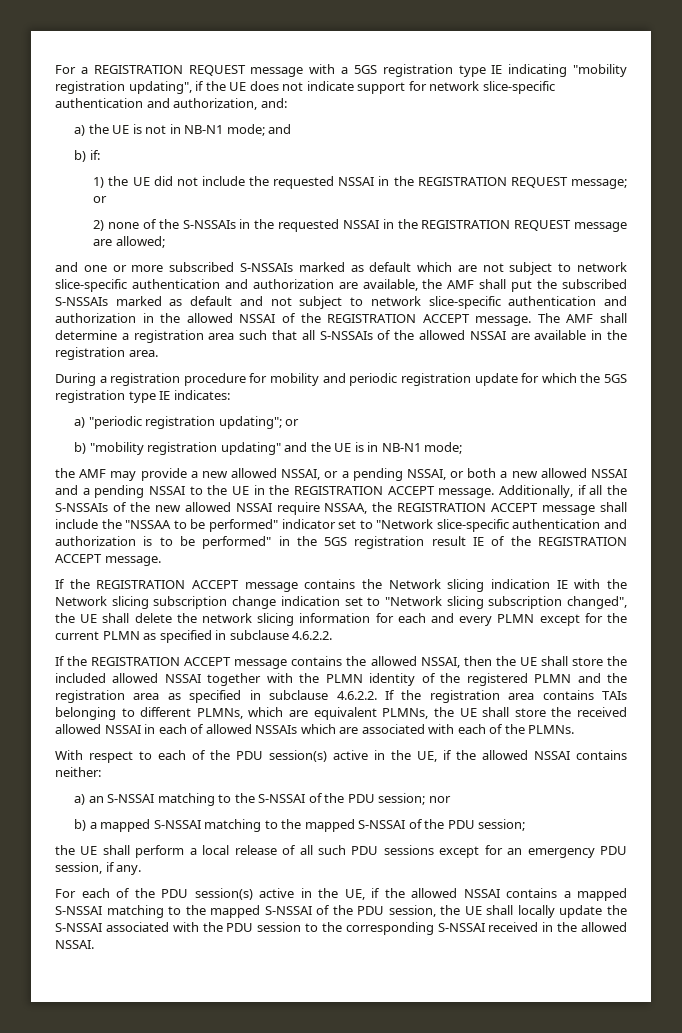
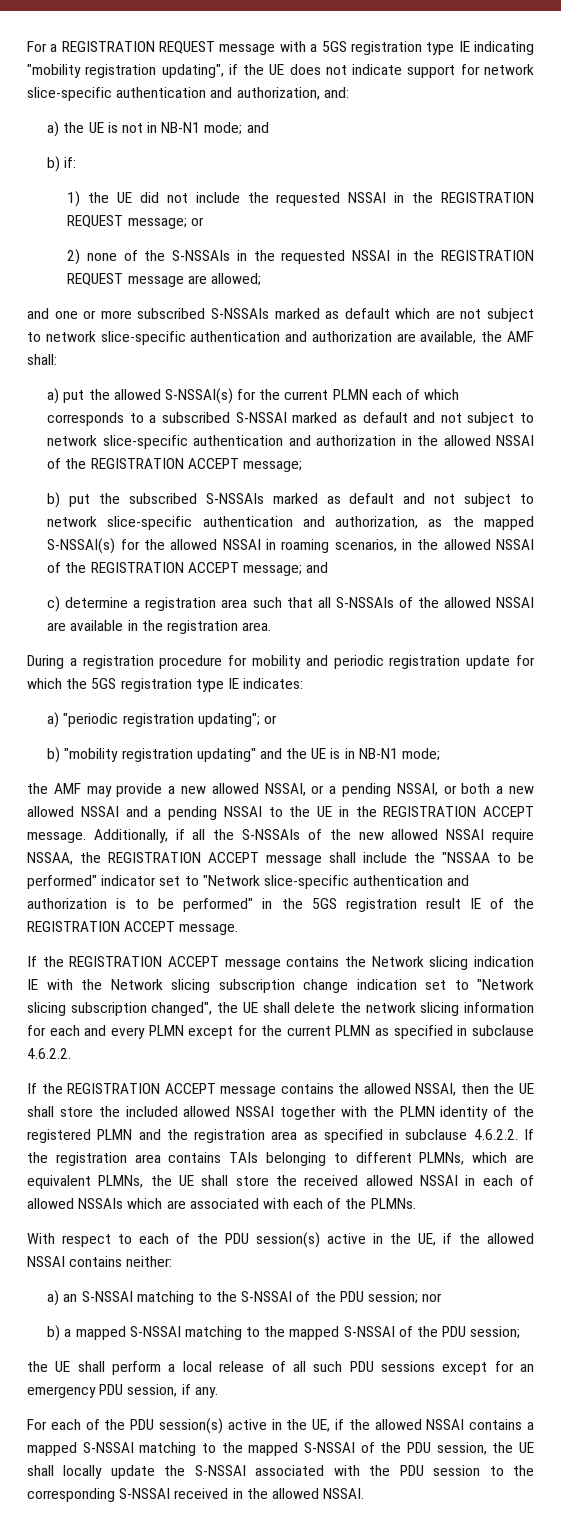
- and one or more subscribed S-NSSAIs marked as default which are not subject to network slice-specific authentication and authorization are available, the AMF shall put the subscribed S-NSSAIs marked as default and not subject to network slice-specific authentication and authorization in the allowed NSSAI of the REGISTRATION ACCEPT message. The AMF shall determine a registration area such that all S-NSSAIs of the allowed NSSAI are available in the registration area.
+ and one or more subscribed S-NSSAIs marked as default which are not subject to network slice-specific authentication and authorization are available, the AMF shall:
+ a) put the allowed S-NSSAI(s) for the current PLMN each of which corresponds to a subscribed S-NSSAI marked as default and not subject to network slice-specific authentication and authorization in the allowed NSSAI of the REGISTRATION ACCEPT message;
+ b) put the subscribed S-NSSAIs marked as default and not subject to network slice-specific authentication and authorization, as the mapped S-NSSAI(s) for the allowed NSSAI in roaming scenarios, in the allowed NSSAI of the REGISTRATION ACCEPT message; and
+ c) determine a registration area such that all S-NSSAIs of the allowed NSSAI are available in the registration area.

